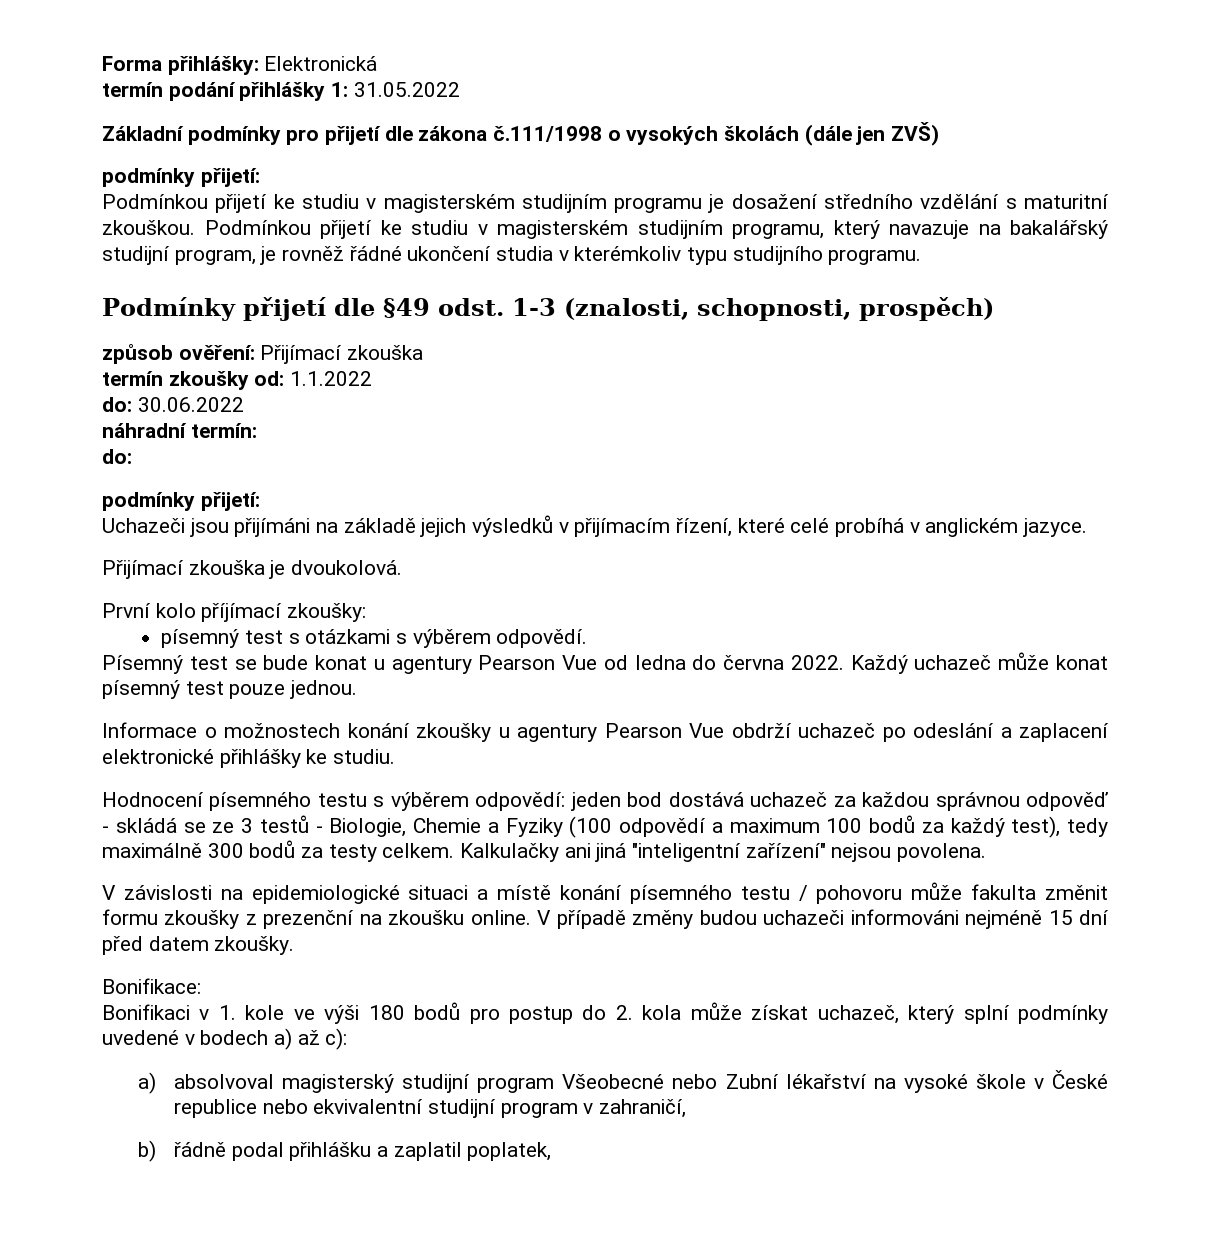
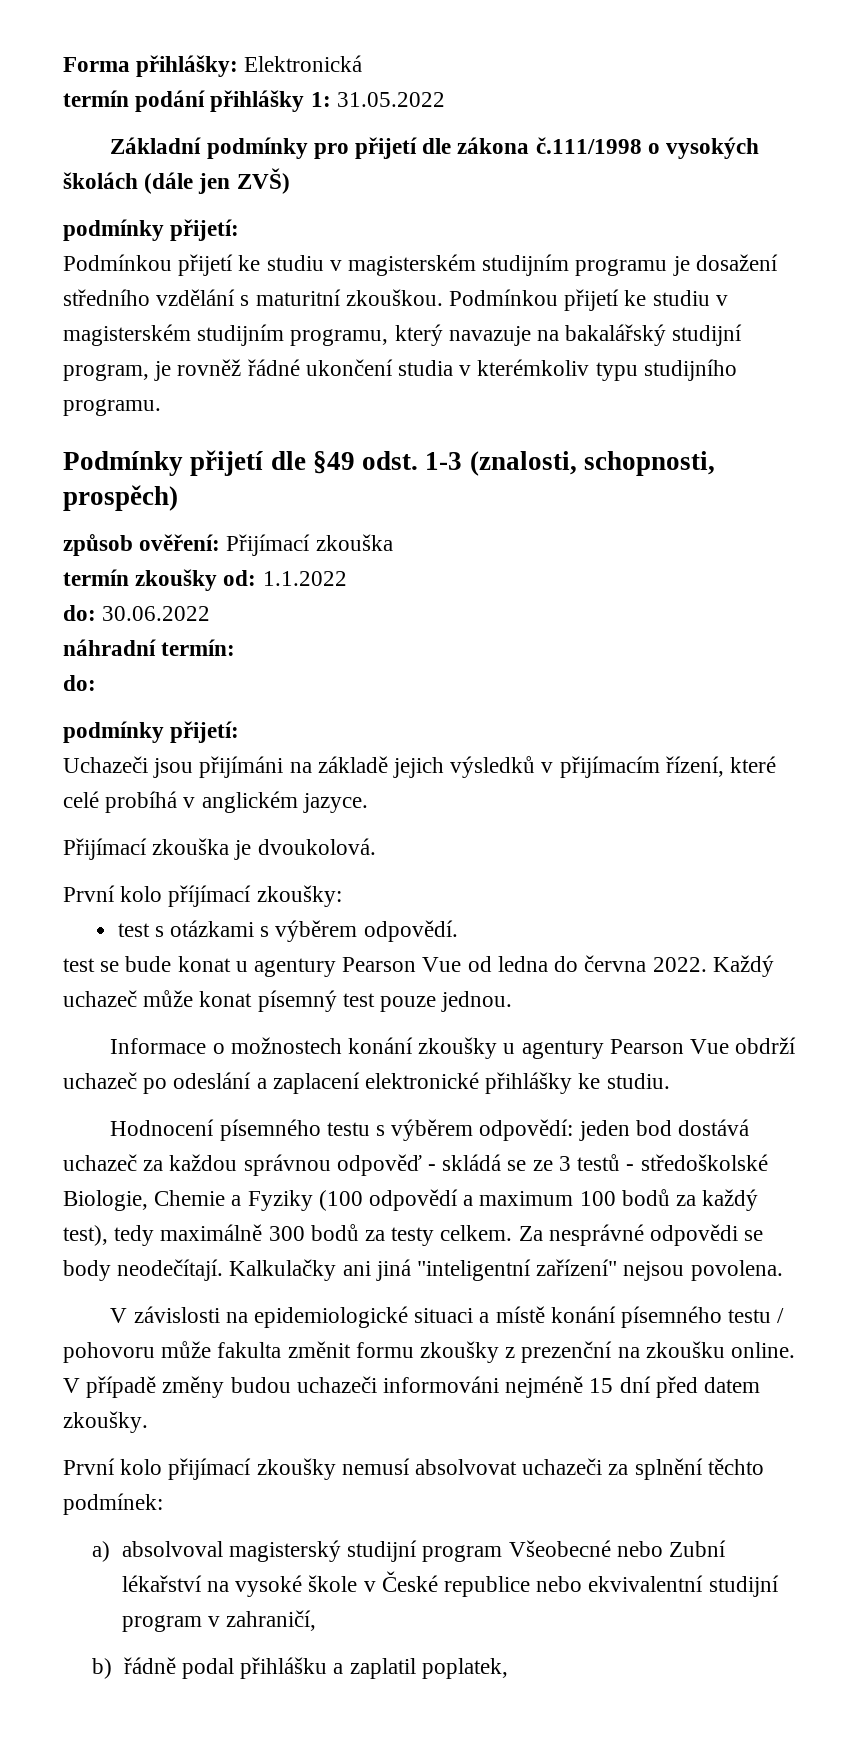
- písemný test s otázkami s výběrem odpovědí.
+ test s otázkami s výběrem odpovědí.
- Písemný test se bude konat u agentury Pearson Vue od ledna do června 2022.
+ test se bude konat u agentury Pearson Vue od ledna do června 2022.
- Hodnocení písemného testu s výběrem odpovědí: jeden bod dostává uchazeč za každou správnou odpověď - skládá se ze 3 testů - Biologie, Chemie a Fyziky (100 odpovědí a maximum 100 bodů za každý test), tedy maximálně 300 bodů za testy celkem.
+ Hodnocení písemného testu s výběrem odpovědí: jeden bod dostává uchazeč za každou správnou odpověď - skládá se ze 3 testů - středoškolské Biologie, Chemie a Fyziky (100 odpovědí a maximum 100 bodů za každý test), tedy maximálně 300 bodů za testy celkem.
+ Za nesprávné odpovědi se body neodečítají.
- Bonifikace:
- Bonifikaci v 1. kole ve výši 180 bodů pro postup do 2. kola může získat uchazeč, který splní podmínky uvedené v bodech a) až c):
+ První kolo přijímací zkoušky nemusí absolvovat uchazeči za splnění těchto podmínek:

